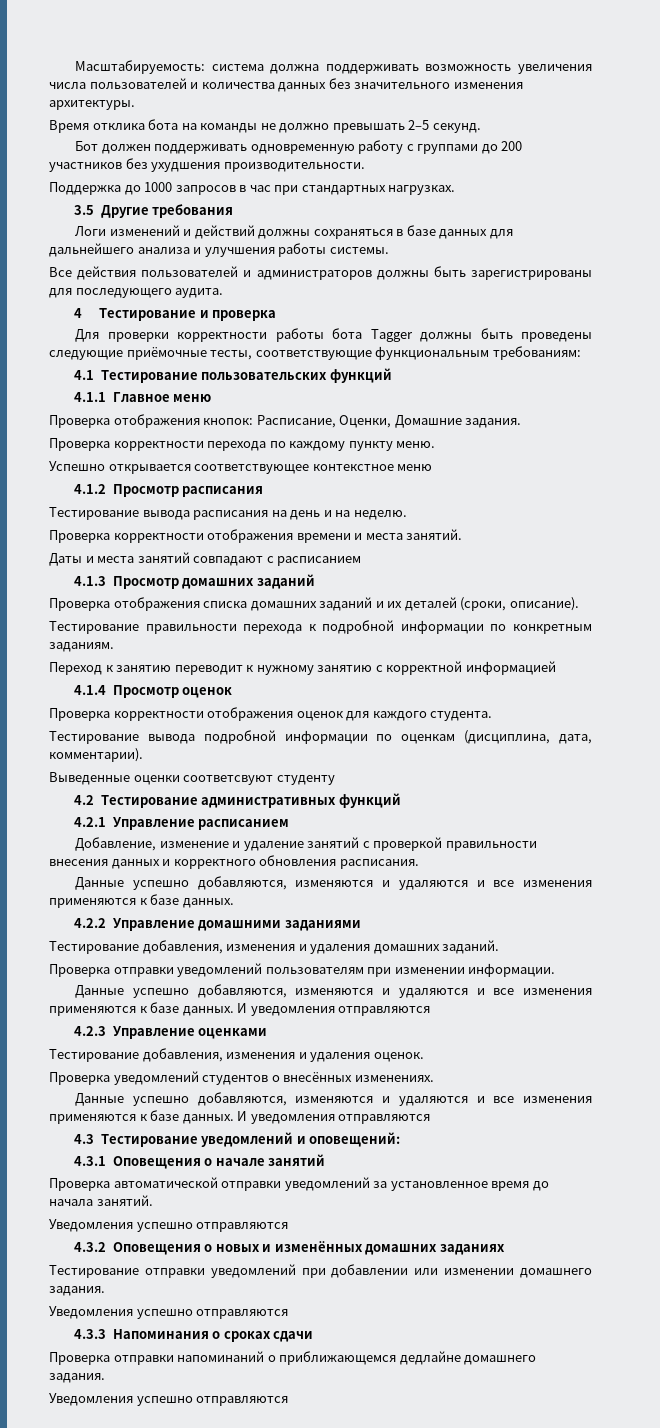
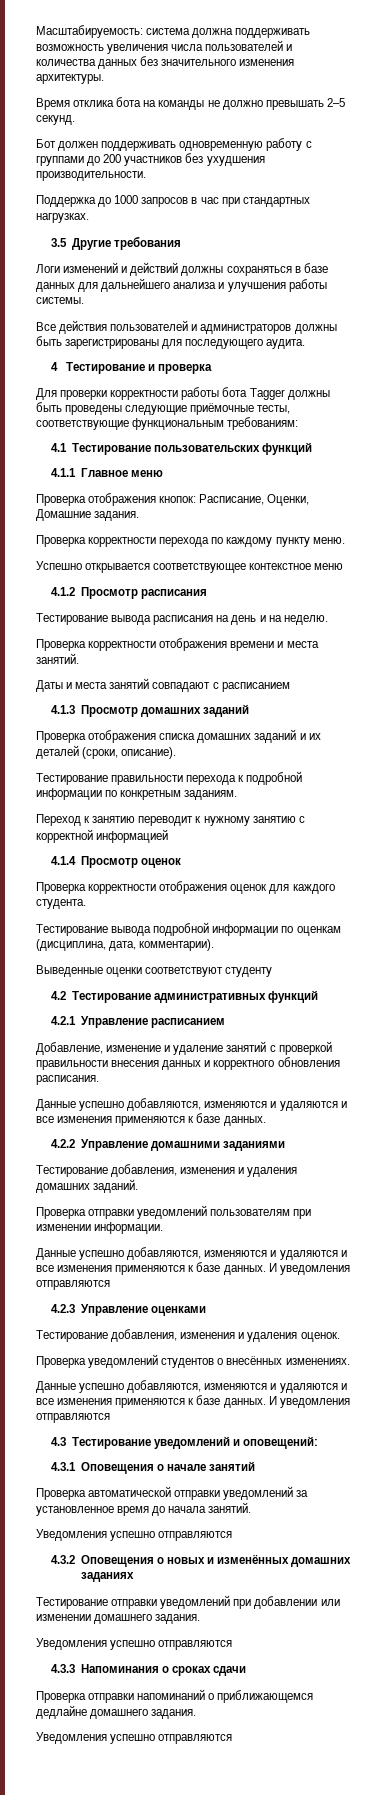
- Выведенные оценки соответсвуют студенту
+ Выведенные оценки соответствуют студенту

